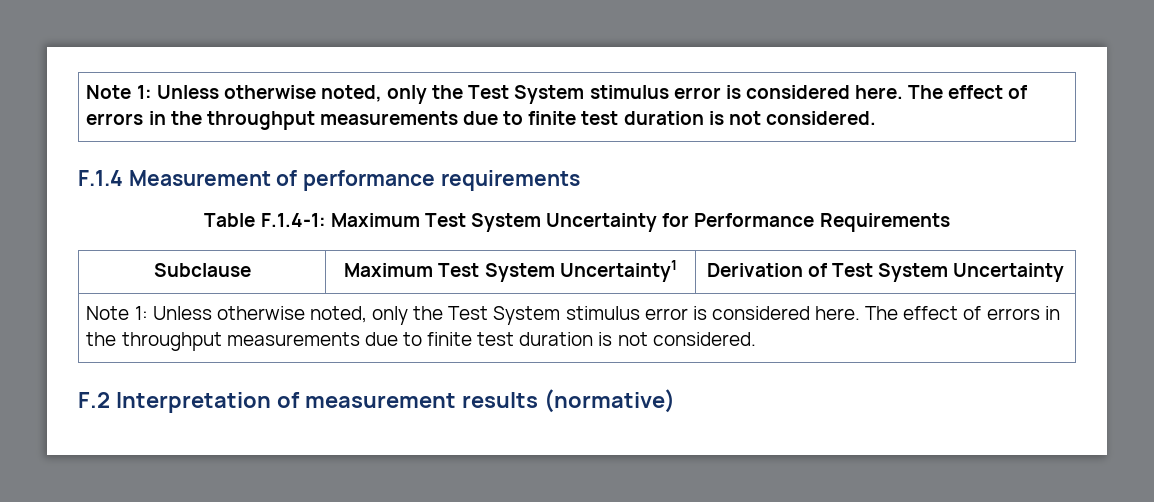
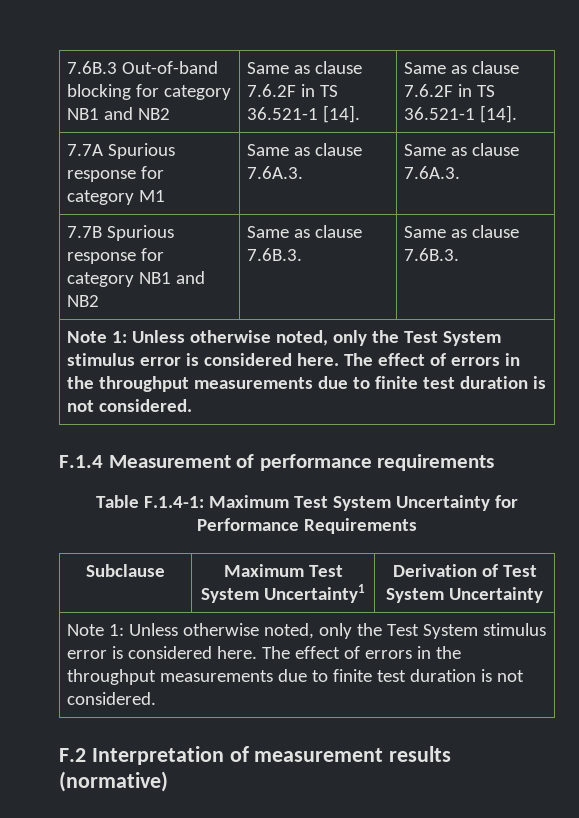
+ 7.6B.3 Out-of-band blocking for category NB1 and NB2 | Same as clause 7.6.2F in TS 36.521-1 [14]. | Same as clause 7.6.2F in TS 36.521-1 [14].
+ 7.7A Spurious response for category M1 | Same as clause 7.6A.3. | Same as clause 7.6A.3.
+ 7.7B Spurious response for category NB1 and NB2 | Same as clause 7.6B.3. | Same as clause 7.6B.3.

